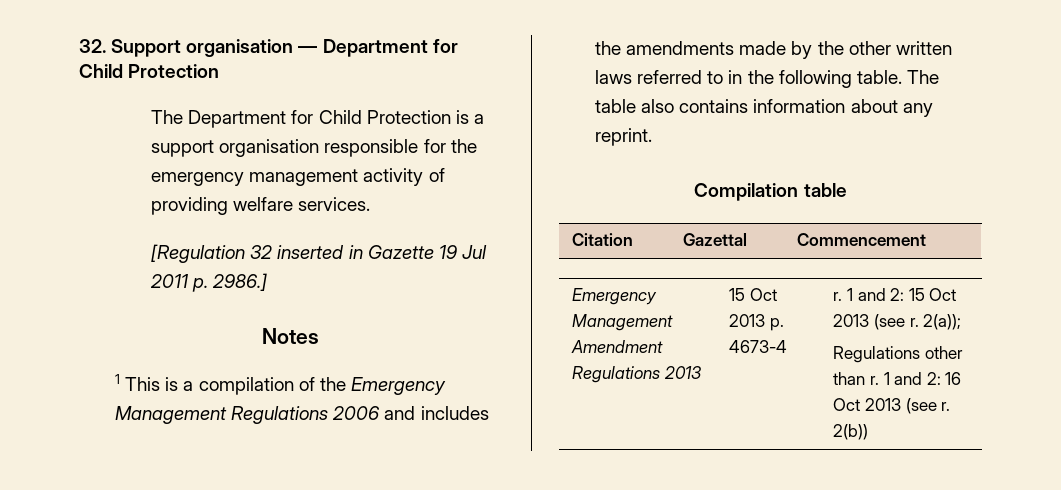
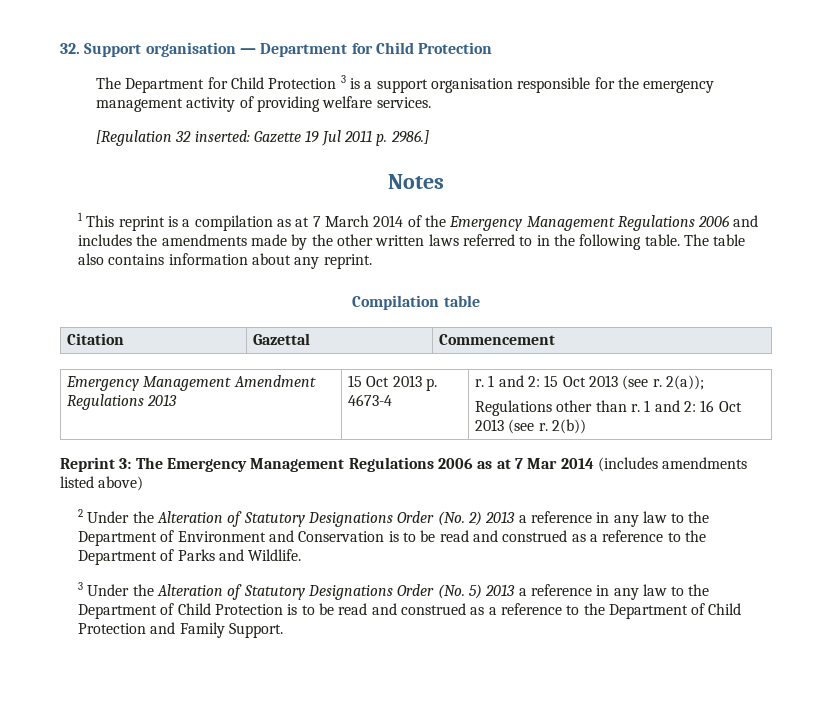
- The Department for Child Protection is a support organisation responsible for the emergency management activity of providing welfare services.
+ The Department for Child Protection 3 is a support organisation responsible for the emergency management activity of providing welfare services.
- [Regulation 32 inserted in Gazette 19 Jul 2011 p. 2986.]
+ [Regulation 32 inserted: Gazette 19 Jul 2011 p. 2986.]
- 1 This is a compilation of the Emergency Management Regulations 2006 and includes the amendments made by the other written laws referred to in the following table.
+ 1 This reprint is a compilation as at 7 March 2014 of the Emergency Management Regulations 2006 and includes the amendments made by the other written laws referred to in the following table.
+ Reprint 3: The Emergency Management Regulations 2006 as at 7 Mar 2014 (includes amendments listed above)
+ 2 Under the Alteration of Statutory Designations Order (No. 2) 2013 a reference in any law to the Department of Environment and Conservation is to be read and construed as a reference to the Department of Parks and Wildlife.
+ 3 Under the Alteration of Statutory Designations Order (No. 5) 2013 a reference in any law to the Department of Child Protection is to be read and construed as a reference to the Department of Child Protection and Family Support.

